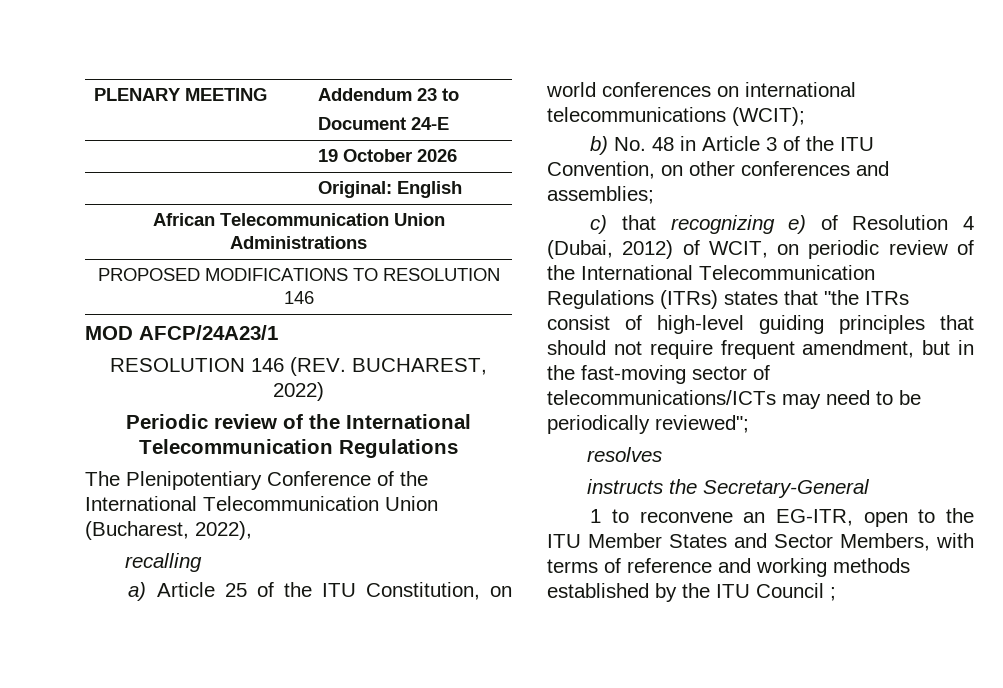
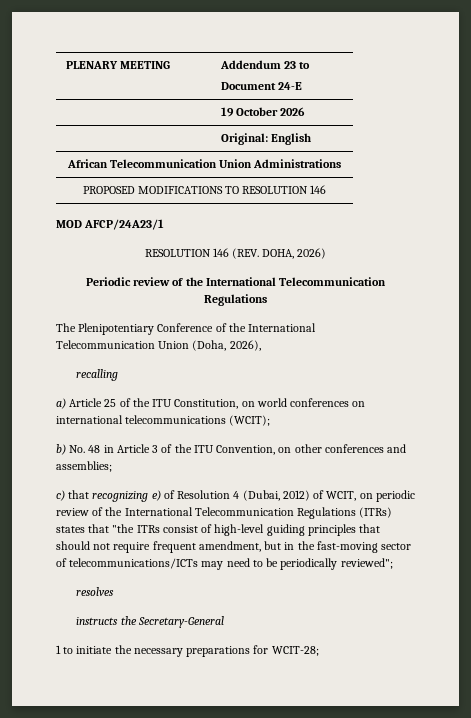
- RESOLUTION 146 (REV. BUCHAREST, 2022)
+ RESOLUTION 146 (REV. DOHA, 2026)
- The Plenipotentiary Conference of the International Telecommunication Union (Bucharest, 2022),
+ The Plenipotentiary Conference of the International Telecommunication Union (Doha, 2026),
- 1 to reconvene an EG-ITR, open to the ITU Member States and Sector Members, with terms of reference and working methods established by the ITU Council ;
+ 1 to initiate the necessary preparations for WCIT-28;

